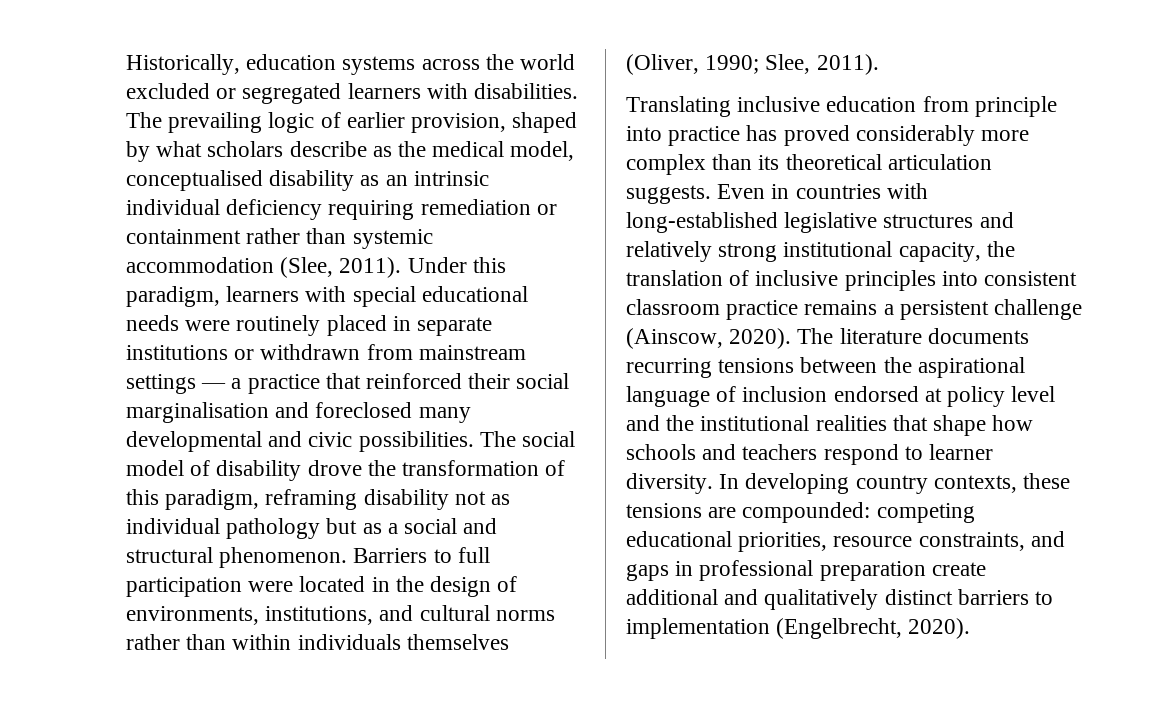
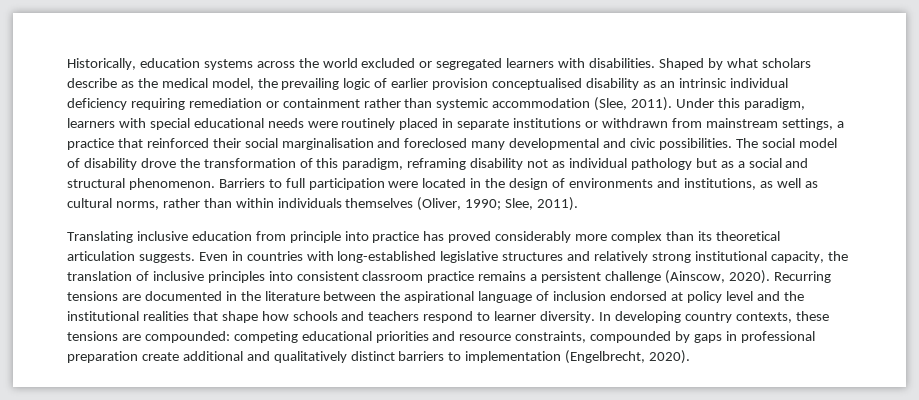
- The prevailing logic of earlier provision, shaped by what scholars describe as the medical model, conceptualised disability as an intrinsic individual deficiency requiring remediation or containment rather than systemic accommodation (Slee, 2011).
+ Shaped by what scholars describe as the medical model, the prevailing logic of earlier provision conceptualised disability as an intrinsic individual deficiency requiring remediation or containment rather than systemic accommodation (Slee, 2011).
- Under this paradigm, learners with special educational needs were routinely placed in separate institutions or withdrawn from mainstream settings — a practice that reinforced their social marginalisation and foreclosed many developmental and civic possibilities.
+ Under this paradigm, learners with special educational needs were routinely placed in separate institutions or withdrawn from mainstream settings, a practice that reinforced their social marginalisation and foreclosed many developmental and civic possibilities.
- Barriers to full participation were located in the design of environments, institutions, and cultural norms rather than within individuals themselves (Oliver, 1990; Slee, 2011).
+ Barriers to full participation were located in the design of environments and institutions, as well as cultural norms, rather than within individuals themselves (Oliver, 1990; Slee, 2011).
- The literature documents recurring tensions between the aspirational language of inclusion endorsed at policy level and the institutional realities that shape how schools and teachers respond to learner diversity.
+ Recurring tensions are documented in the literature between the aspirational language of inclusion endorsed at policy level and the institutional realities that shape how schools and teachers respond to learner diversity.
- In developing country contexts, these tensions are compounded: competing educational priorities, resource constraints, and gaps in professional preparation create additional and qualitatively distinct barriers to implementation (Engelbrecht, 2020).
+ In developing country contexts, these tensions are compounded: competing educational priorities and resource constraints, compounded by gaps in professional preparation create additional and qualitatively distinct barriers to implementation (Engelbrecht, 2020).

